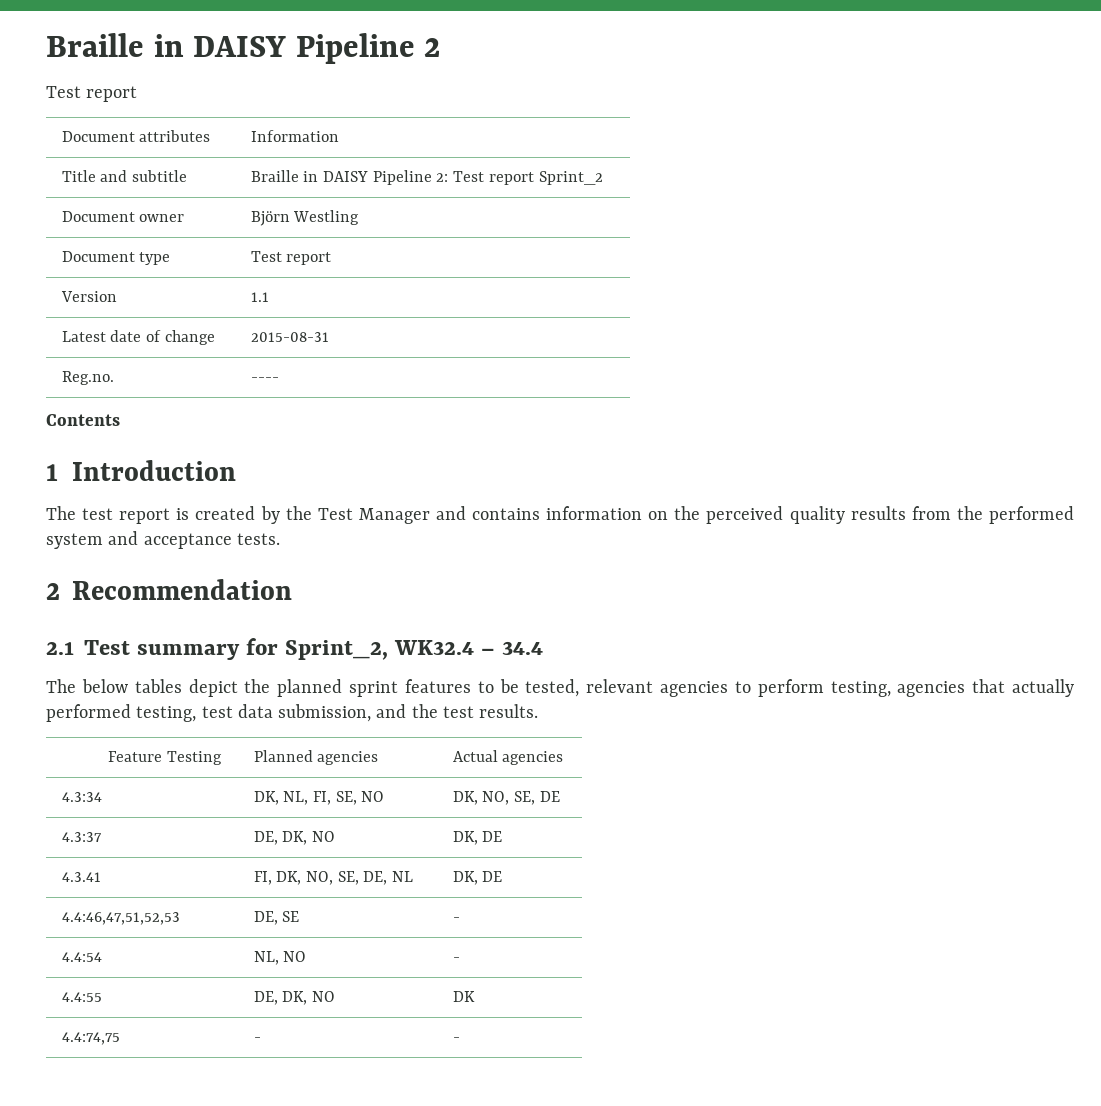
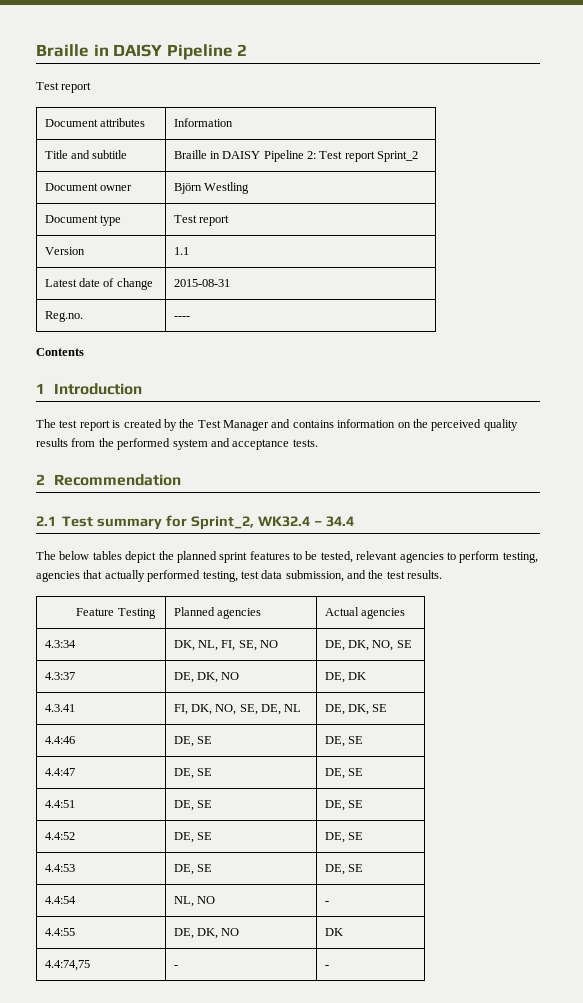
- 4.3:34 | DK, NL, FI, SE, NO | DK, NO, SE, DE
+ 4.3:34 | DK, NL, FI, SE, NO | DE, DK, NO, SE
- 4.3:37 | DE, DK, NO | DK, DE
+ 4.3:37 | DE, DK, NO | DE, DK
- 4.3.41 | FI, DK, NO, SE, DE, NL | DK, DE
- 4.4:46,47,51,52,53 | DE, SE | -
+ 4.3.41 | FI, DK, NO, SE, DE, NL | DE, DK, SE
+ 4.4:46 | DE, SE | DE, SE
+ 4.4:47 | DE, SE | DE, SE
+ 4.4:51 | DE, SE | DE, SE
+ 4.4:52 | DE, SE | DE, SE
+ 4.4:53 | DE, SE | DE, SE

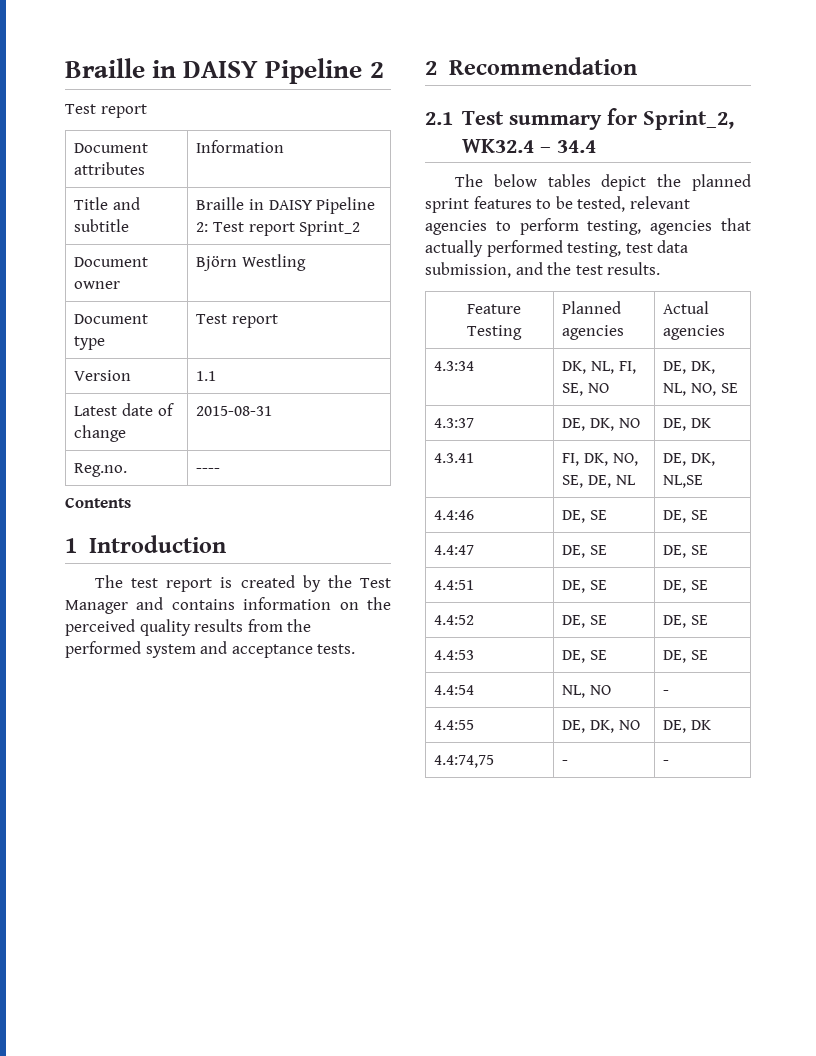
- 4.3:34 | DK, NL, FI, SE, NO | DE, DK, NO, SE
+ 4.3:34 | DK, NL, FI, SE, NO | DE, DK, NL, NO, SE
- 4.3.41 | FI, DK, NO, SE, DE, NL | DE, DK, SE
+ 4.3.41 | FI, DK, NO, SE, DE, NL | DE, DK, NL,SE
- 4.4:55 | DE, DK, NO | DK
+ 4.4:55 | DE, DK, NO | DE, DK

